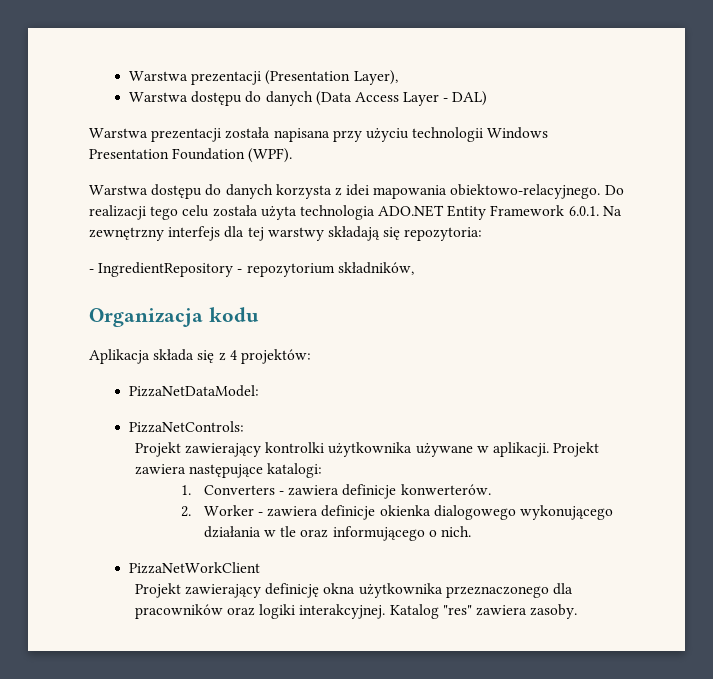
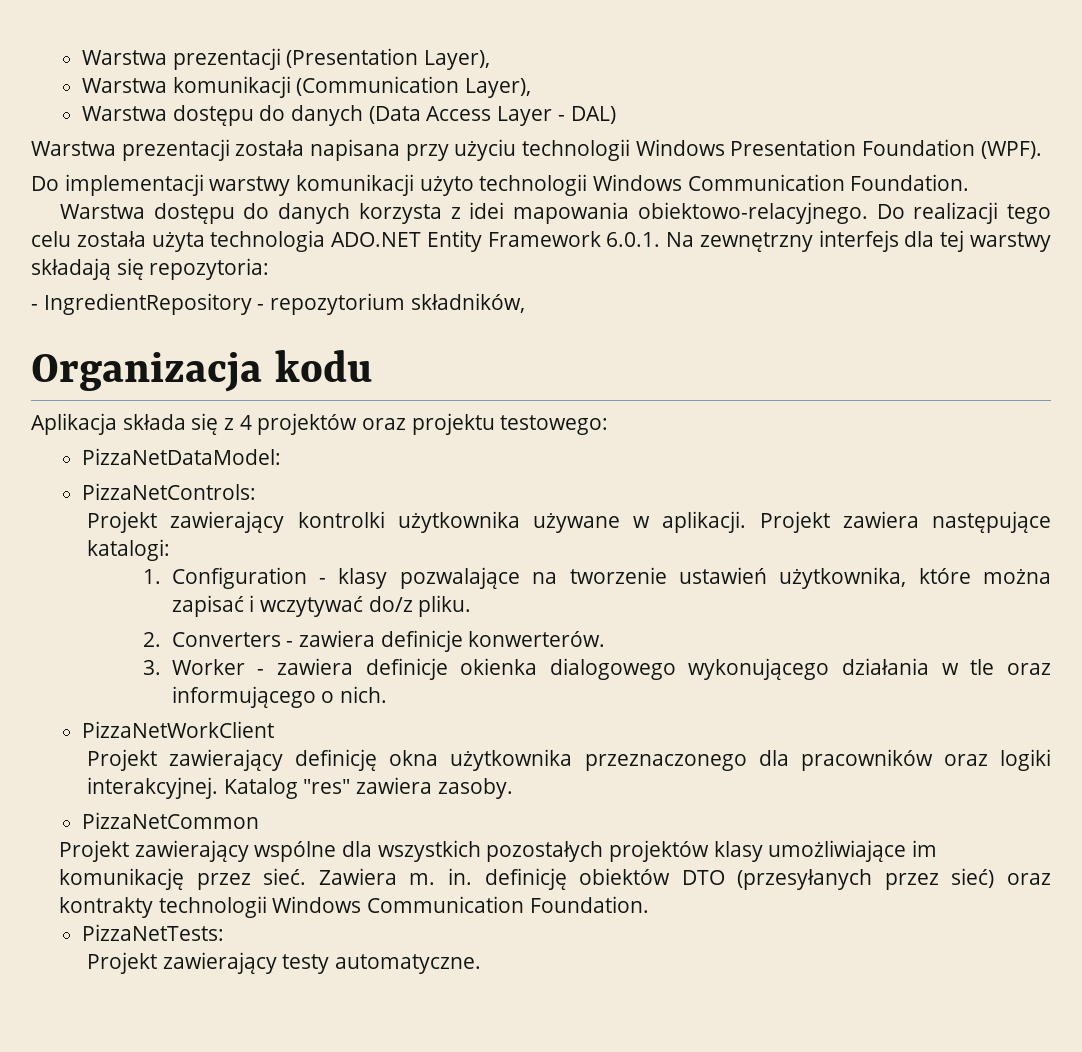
+ Warstwa komunikacji (Communication Layer),
+ Do implementacji warstwy komunikacji użyto technologii Windows Communication Foundation.
- Aplikacja składa się z 4 projektów:
+ Aplikacja składa się z 4 projektów oraz projektu testowego:
- 1. Converters - zawiera definicje konwerterów.
+ 1. Configuration - klasy pozwalające na tworzenie ustawień użytkownika, które można zapisać i wczytywać do/z pliku.
+ 2. Converters - zawiera definicje konwerterów.
- 2. Worker - zawiera definicje okienka dialogowego wykonującego działania w tle oraz informującego o nich.
+ 3. Worker - zawiera definicje okienka dialogowego wykonującego działania w tle oraz informującego o nich.
+ PizzaNetCommon
+ Projekt zawierający wspólne dla wszystkich pozostałych projektów klasy umożliwiające im komunikację przez sieć. Zawiera m. in. definicję obiektów DTO (przesyłanych przez sieć) oraz kontrakty technologii Windows Communication Foundation.
+ PizzaNetTests:
+ Projekt zawierający testy automatyczne.

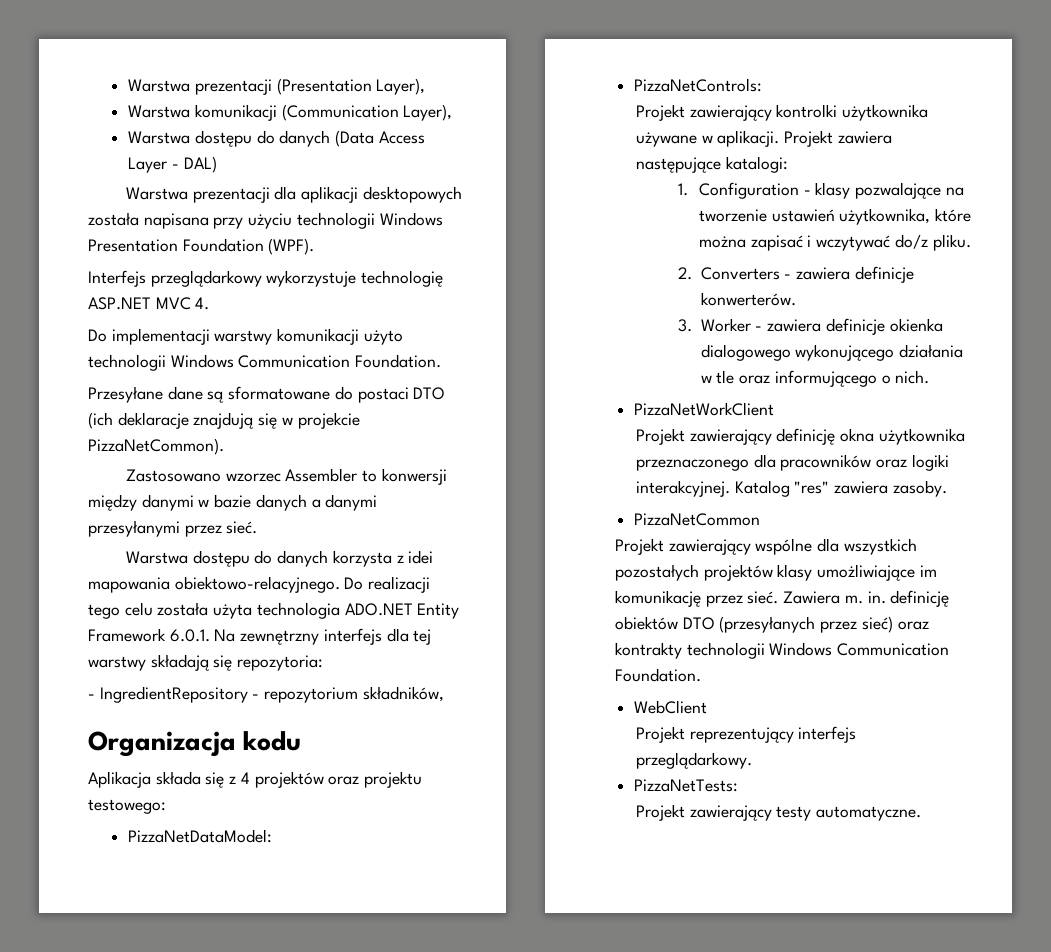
- Warstwa prezentacji została napisana przy użyciu technologii Windows Presentation Foundation (WPF).
+ Warstwa prezentacji dla aplikacji desktopowych została napisana przy użyciu technologii Windows Presentation Foundation (WPF).
+ Interfejs przeglądarkowy wykorzystuje technologię ASP.NET MVC 4.
+ Przesyłane dane są sformatowane do postaci DTO (ich deklaracje znajdują się w projekcie PizzaNetCommon).
+ Zastosowano wzorzec Assembler to konwersji między danymi w bazie danych a danymi przesyłanymi przez sieć.
+ WebClient
+ Projekt reprezentujący interfejs przeglądarkowy.

